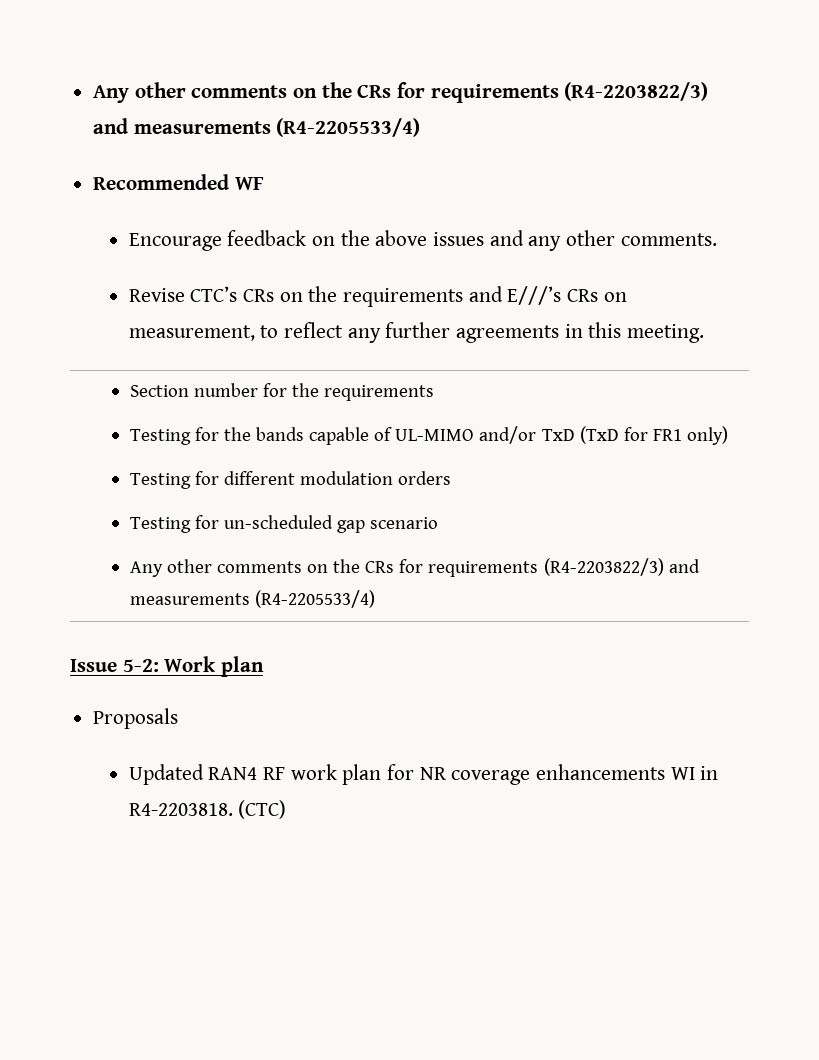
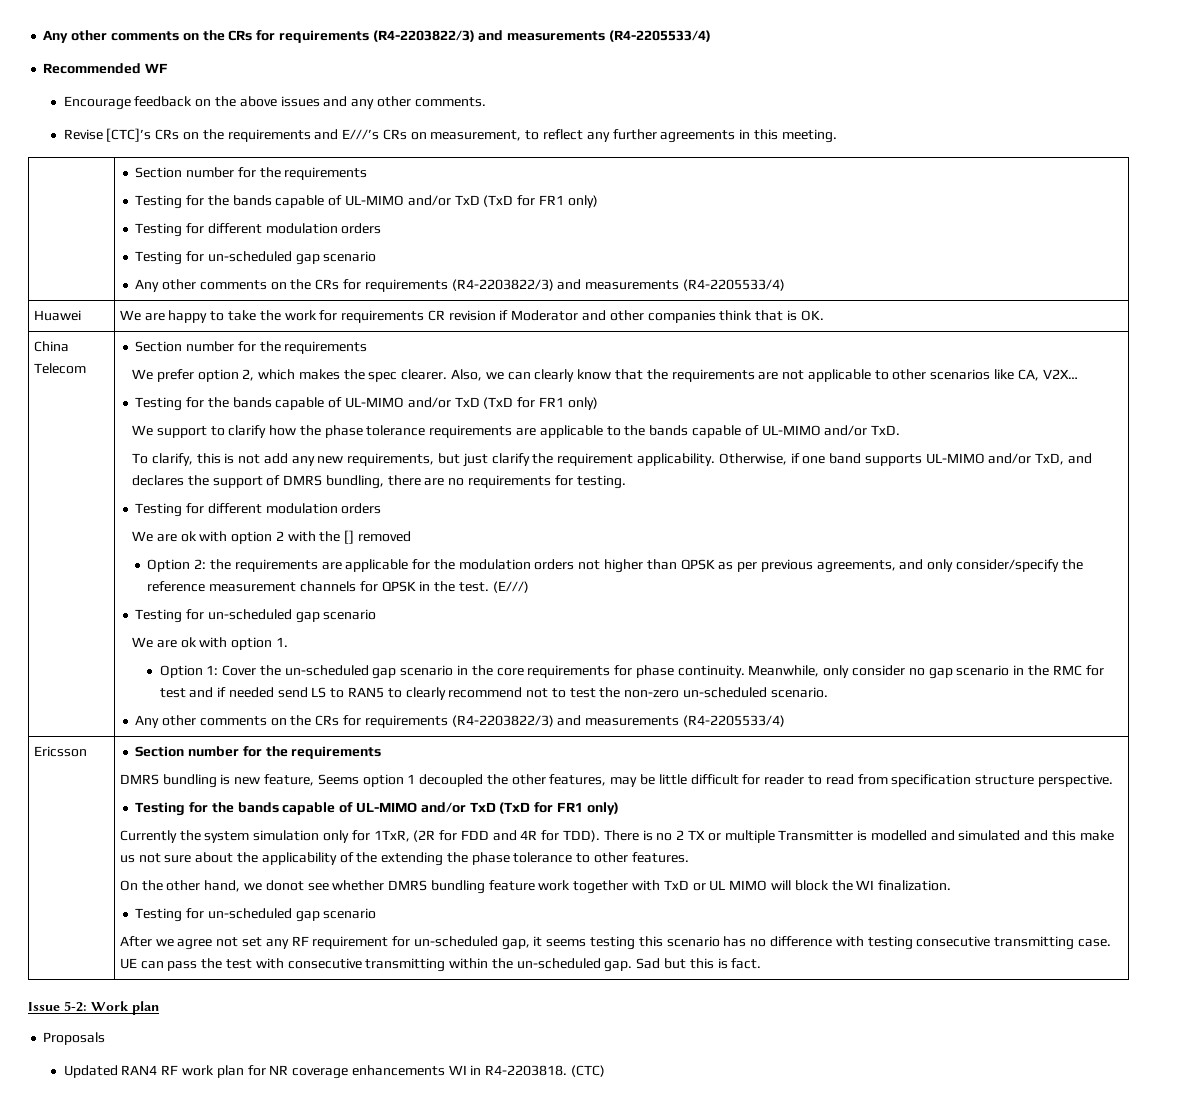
- Revise CTC’s CRs on the requirements and E///’s CRs on measurement, to reflect any further agreements in this meeting.
+ Revise [CTC]’s CRs on the requirements and E///’s CRs on measurement, to reflect any further agreements in this meeting.
+ Huawei | We are happy to take the work for requirements CR revision if Moderator and other companies think that is OK.
+ China Telecom | Section number for the requirements
+ We prefer option 2, which makes the spec clearer. Also, we can clearly know that the requirements are not applicable to other scenarios like CA, V2X…
+ Testing for the bands capable of UL-MIMO and/or TxD (TxD for FR1 only)
+ We support to clarify how the phase tolerance requirements are applicable to the bands capable of UL-MIMO and/or TxD.
+ To clarify, this is not add any new requirements, but just clarify the requirement applicability. Otherwise, if one band supports UL-MIMO and/or TxD, and declares the support of DMRS bundling, there are no requirements for testing.
+ Testing for different modulation orders
+ We are ok with option 2 with the [] removed
+ Option 2: the requirements are applicable for the modulation orders not higher than QPSK as per previous agreements, and only consider/specify the reference measurement channels for QPSK in the test. (E///)
+ Testing for un-scheduled gap scenario
+ We are ok with option 1.
+ Option 1: Cover the un-scheduled gap scenario in the core requirements for phase continuity. Meanwhile, only consider no gap scenario in the RMC for test and if needed send LS to RAN5 to clearly recommend not to test the non-zero un-scheduled scenario.
+ Any other comments on the CRs for requirements (R4-2203822/3) and measurements (R4-2205533/4)
+ Ericsson | Section number for the requirements
+ DMRS bundling is new feature, Seems option 1 decoupled the other features, may be little difficult for reader to read from specification structure perspective.
+ Testing for the bands capable of UL-MIMO and/or TxD (TxD for FR1 only)
+ Currently the system simulation only for 1TxR, (2R for FDD and 4R for TDD). There is no 2 TX or multiple Transmitter is modelled and simulated and this make us not sure about the applicability of the extending the phase tolerance to other features.
+ On the other hand, we donot see whether DMRS bundling feature work together with TxD or UL MIMO will block the WI finalization.
+ Testing for un-scheduled gap scenario
+ After we agree not set any RF requirement for un-scheduled gap, it seems testing this scenario has no difference with testing consecutive transmitting case. UE can pass the test with consecutive transmitting within the un-scheduled gap. Sad but this is fact.

